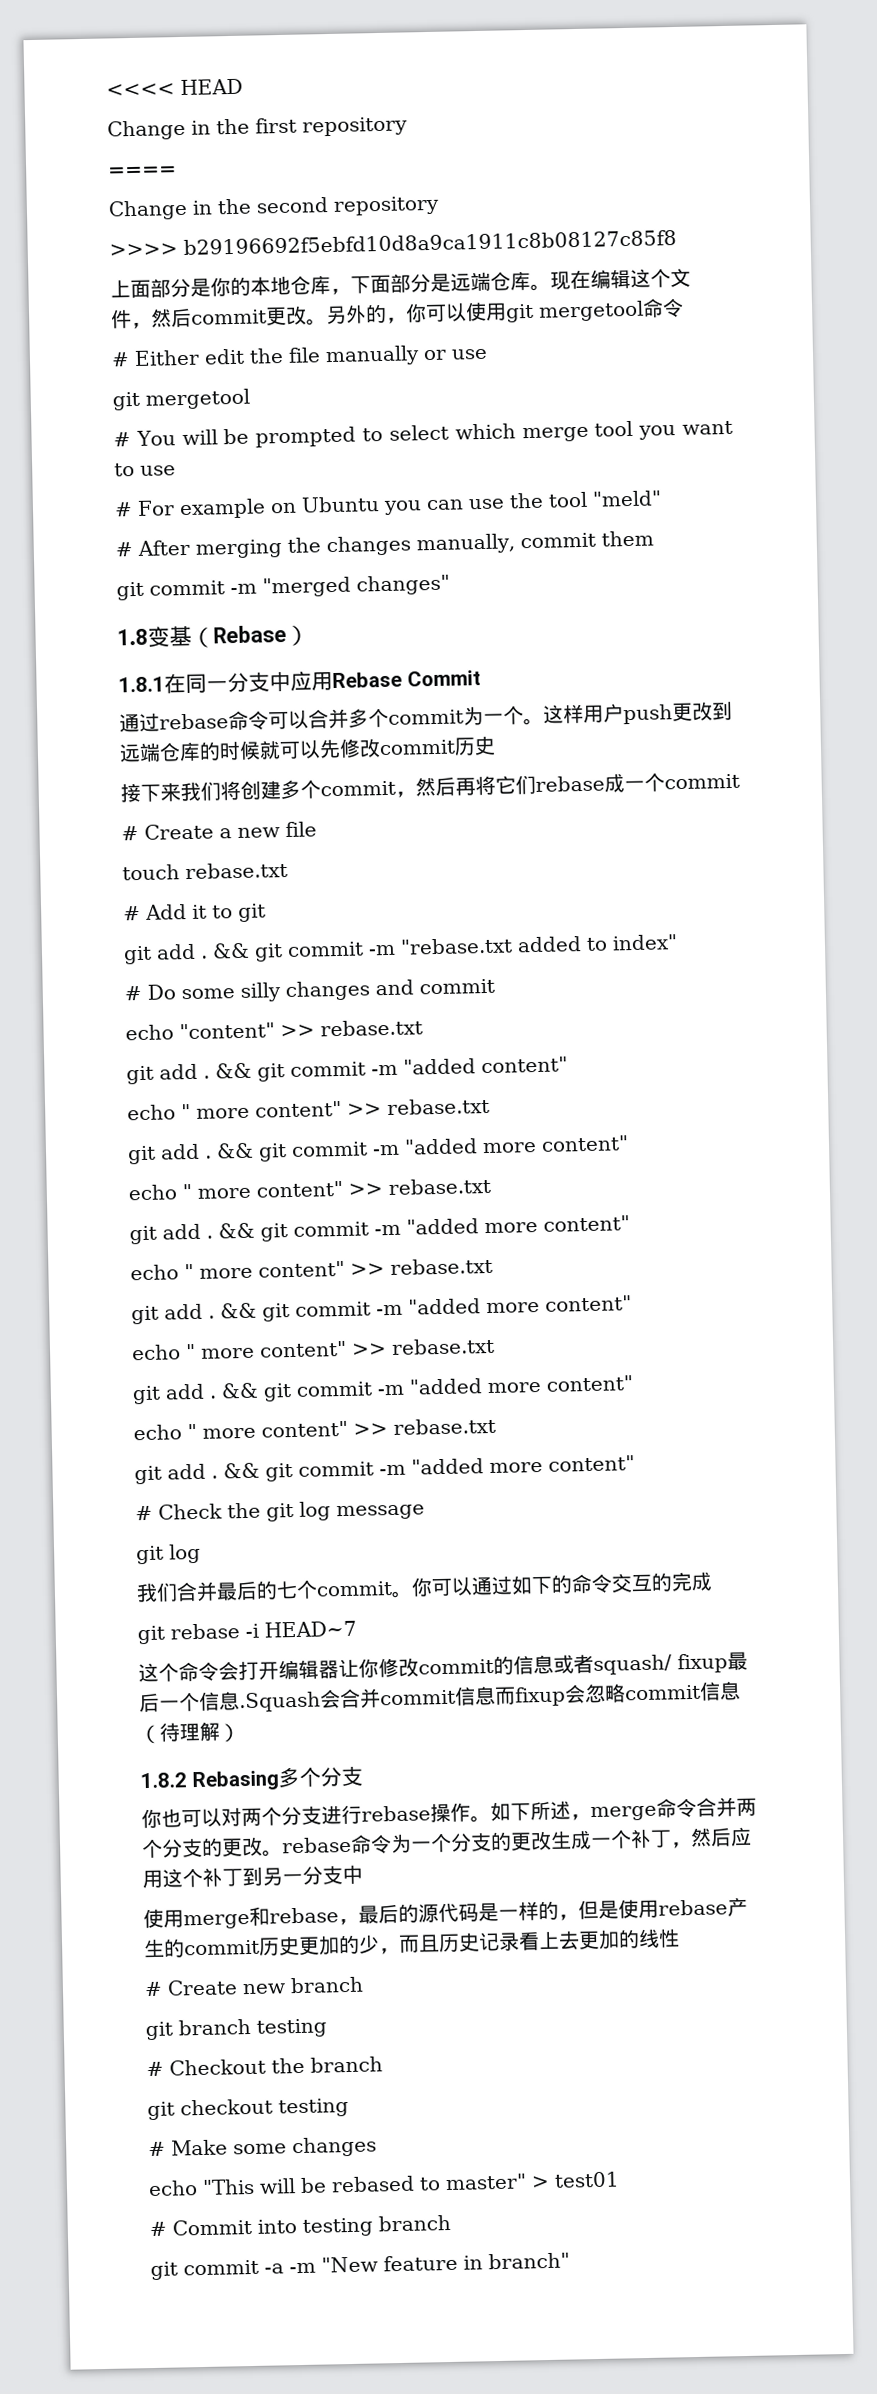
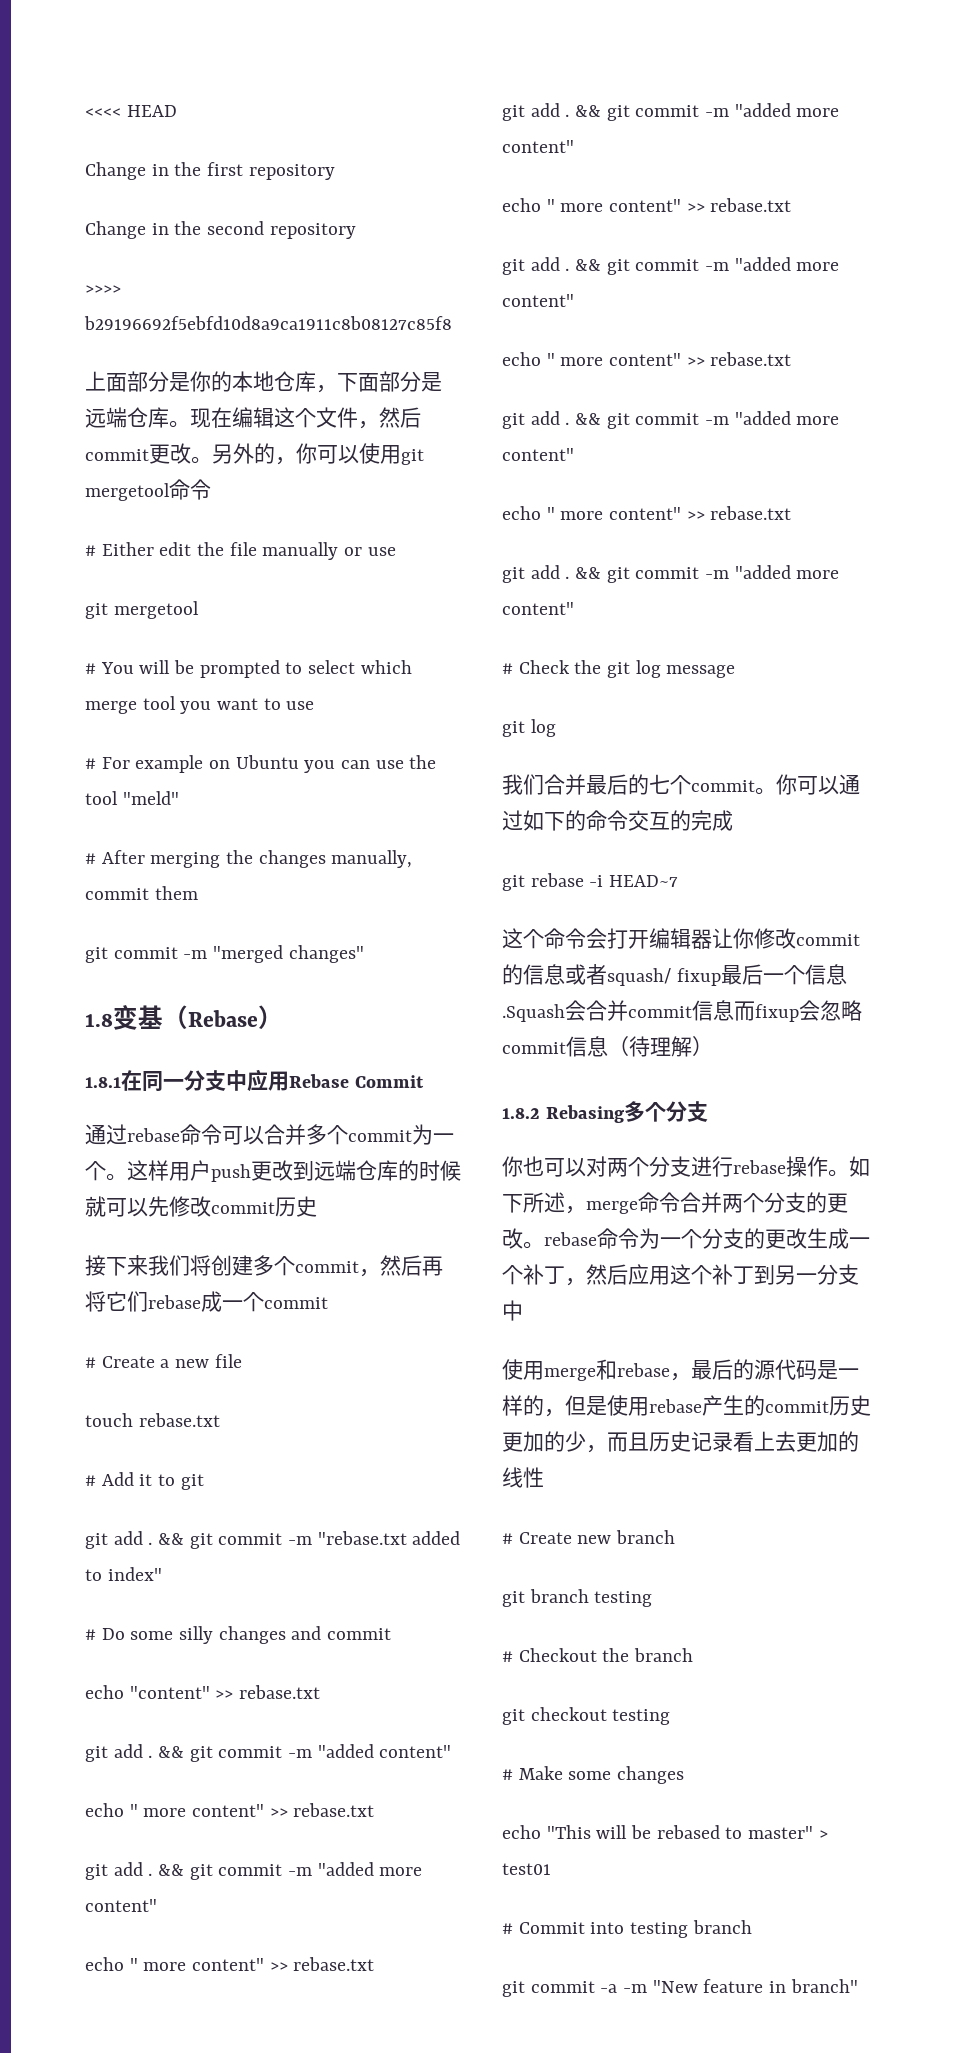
- ====

